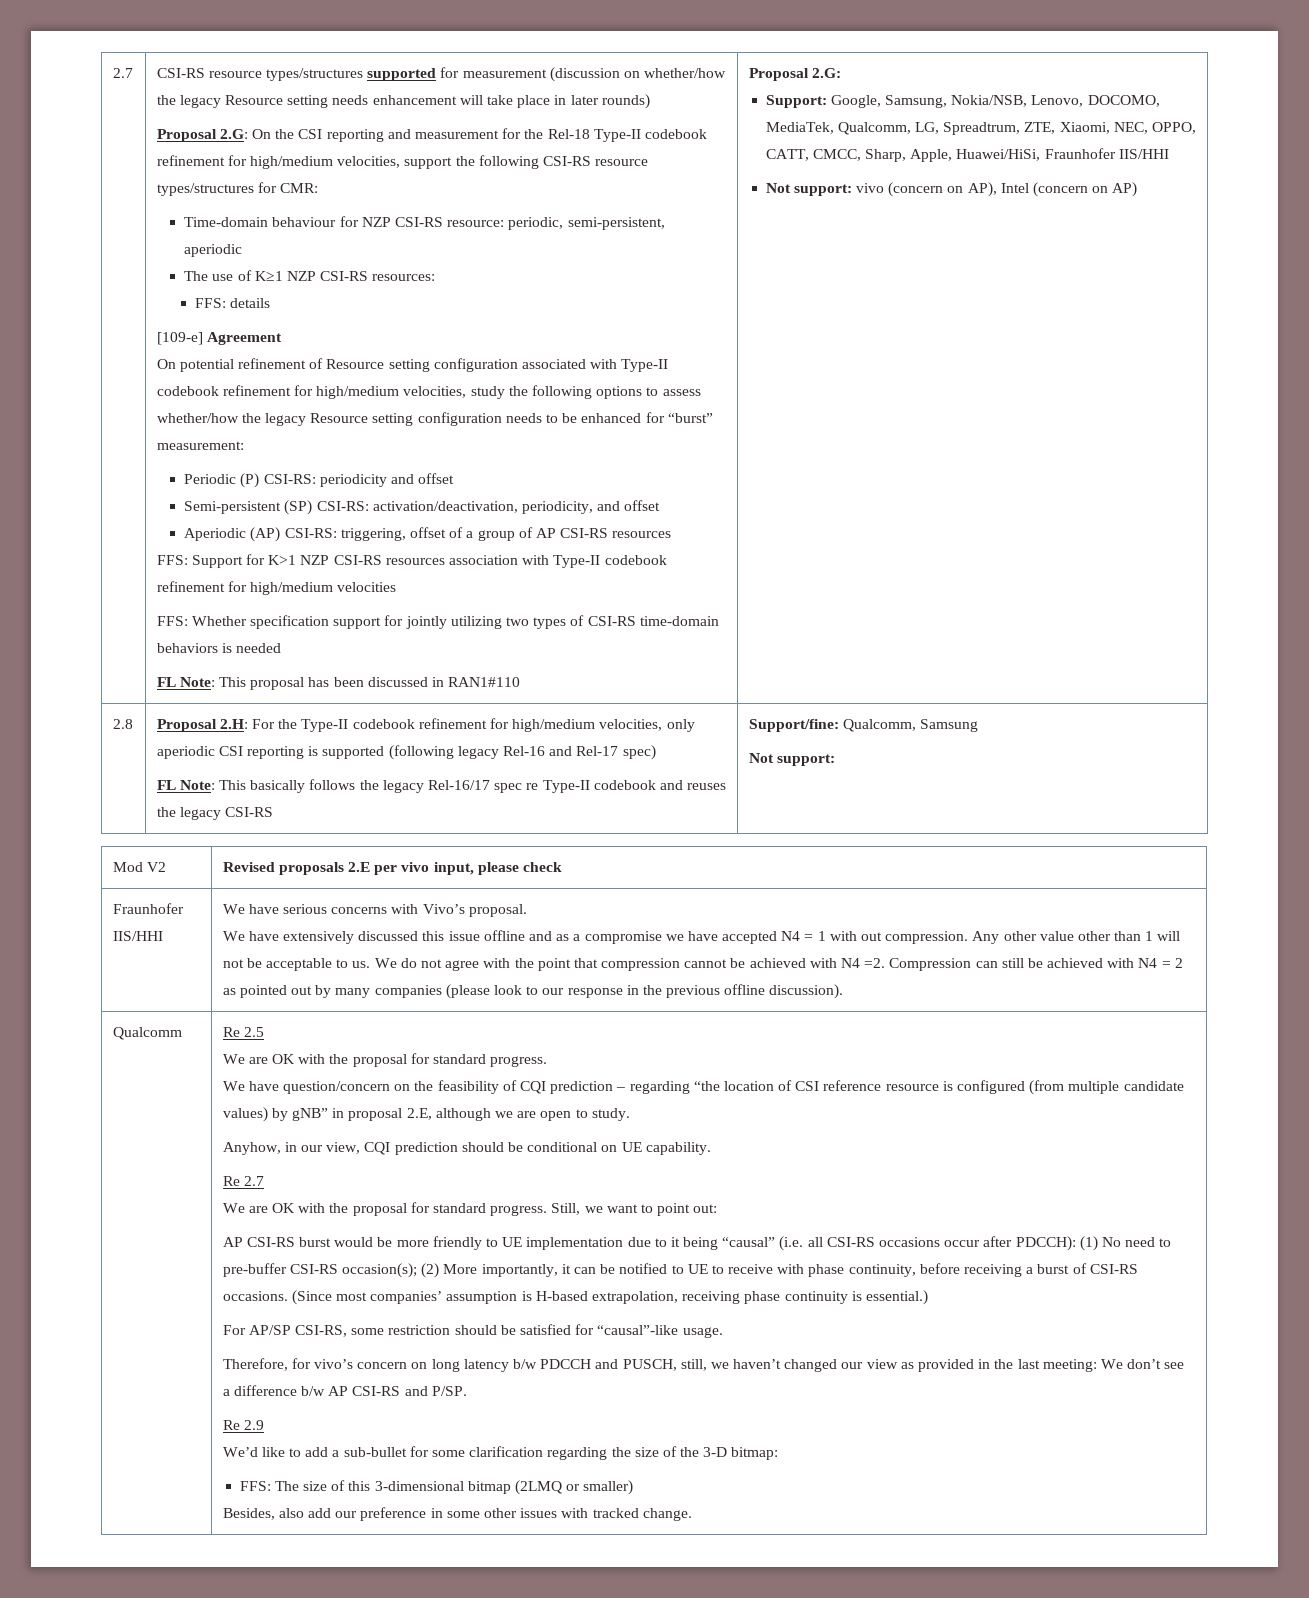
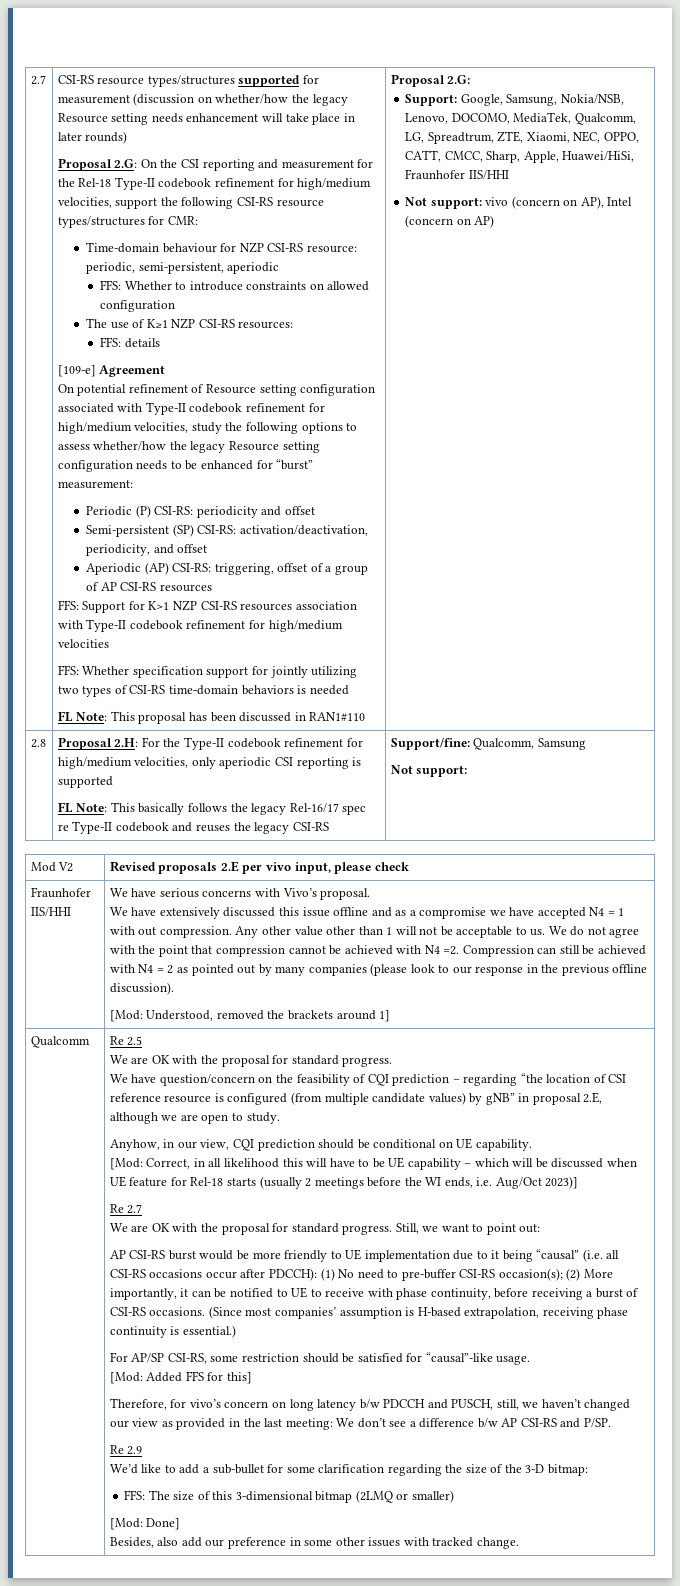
+ FFS: Whether to introduce constraints on allowed configuration
- Proposal 2.H: For the Type-II codebook refinement for high/medium velocities, only aperiodic CSI reporting is supported (following legacy Rel-16 and Rel-17 spec)
+ Proposal 2.H: For the Type-II codebook refinement for high/medium velocities, only aperiodic CSI reporting is supported
+ [Mod: Understood, removed the brackets around 1]
+ [Mod: Correct, in all likelihood this will have to be UE capability – which will be discussed when UE feature for Rel-18 starts (usually 2 meetings before the WI ends, i.e. Aug/Oct 2023)]
+ [Mod: Added FFS for this]
+ [Mod: Done]

